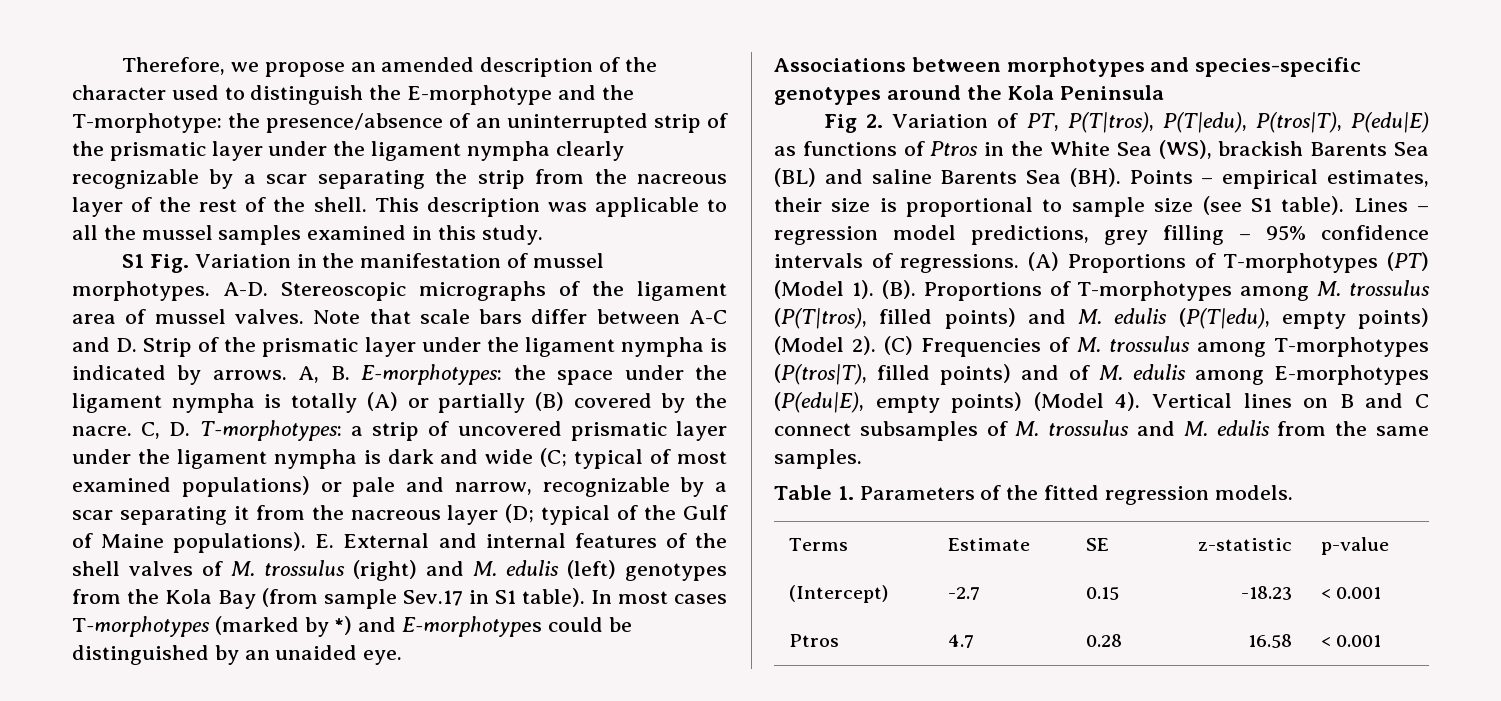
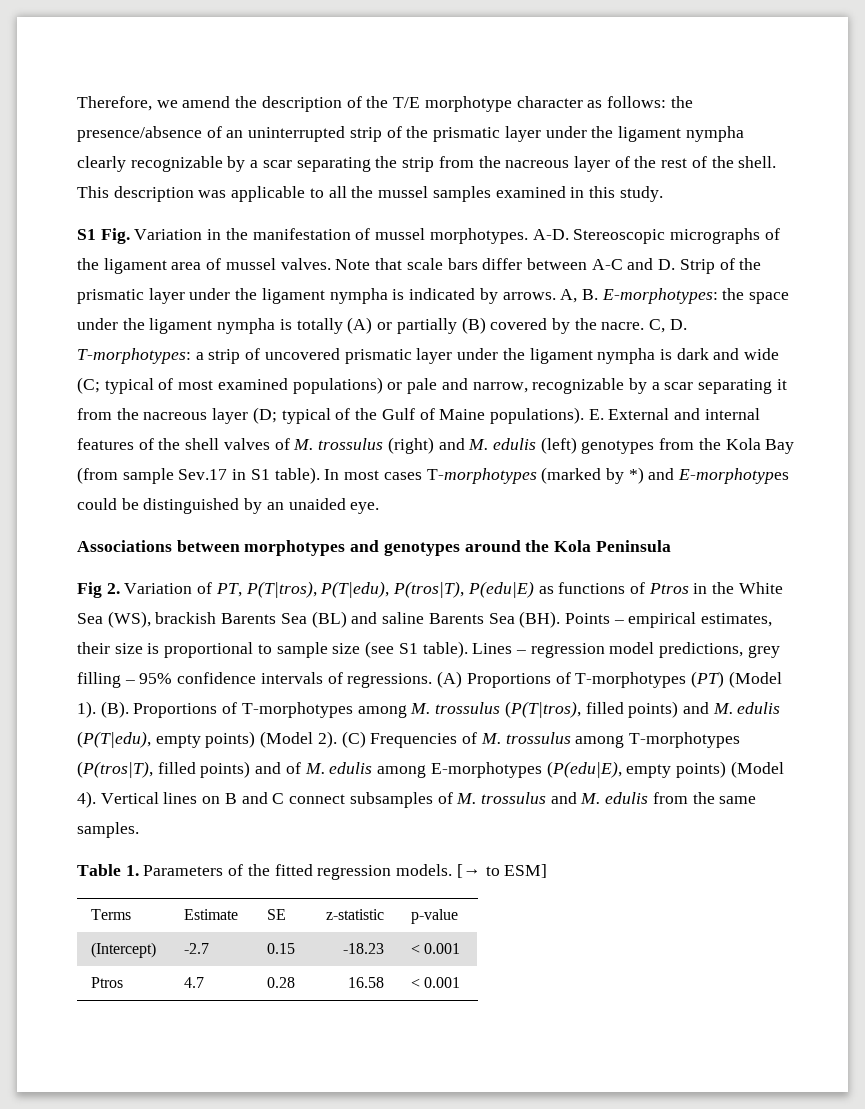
- Therefore, we propose an amended description of the character used to distinguish the E-morphotype and the T-morphotype: the presence/absence of an uninterrupted strip of the prismatic layer under the ligament nympha clearly recognizable by a scar separating the strip from the nacreous layer of the rest of the shell.
+ Therefore, we amend the description of the T/E morphotype character as follows: the presence/absence of an uninterrupted strip of the prismatic layer under the ligament nympha clearly recognizable by a scar separating the strip from the nacreous layer of the rest of the shell.
- Associations between morphotypes and species-specific genotypes around the Kola Peninsula
+ Associations between morphotypes and genotypes around the Kola Peninsula
+ [→ to ESM]

